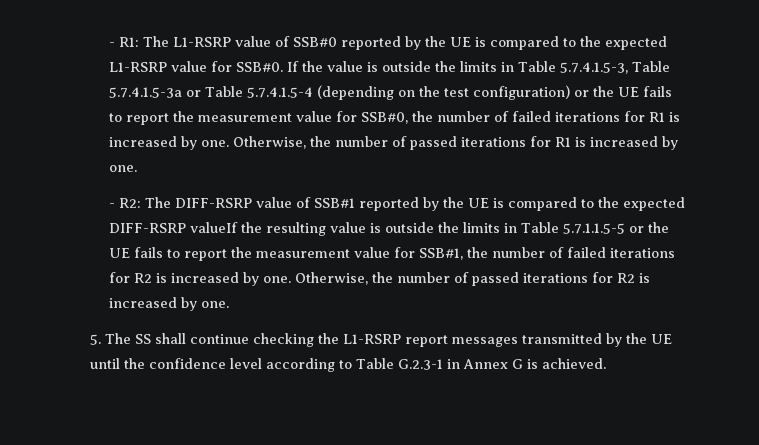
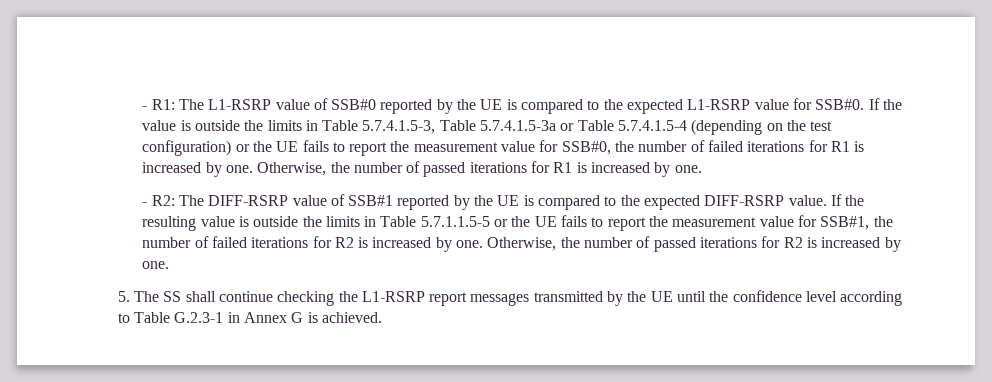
- - R2: The DIFF-RSRP value of SSB#1 reported by the UE is compared to the expected DIFF-RSRP valueIf the resulting value is outside the limits in Table 5.7.1.1.5-5 or the UE fails to report the measurement value for SSB#1, the number of failed iterations for R2 is increased by one.
+ - R2: The DIFF-RSRP value of SSB#1 reported by the UE is compared to the expected DIFF-RSRP value. If the resulting value is outside the limits in Table 5.7.1.1.5-5 or the UE fails to report the measurement value for SSB#1, the number of failed iterations for R2 is increased by one.

